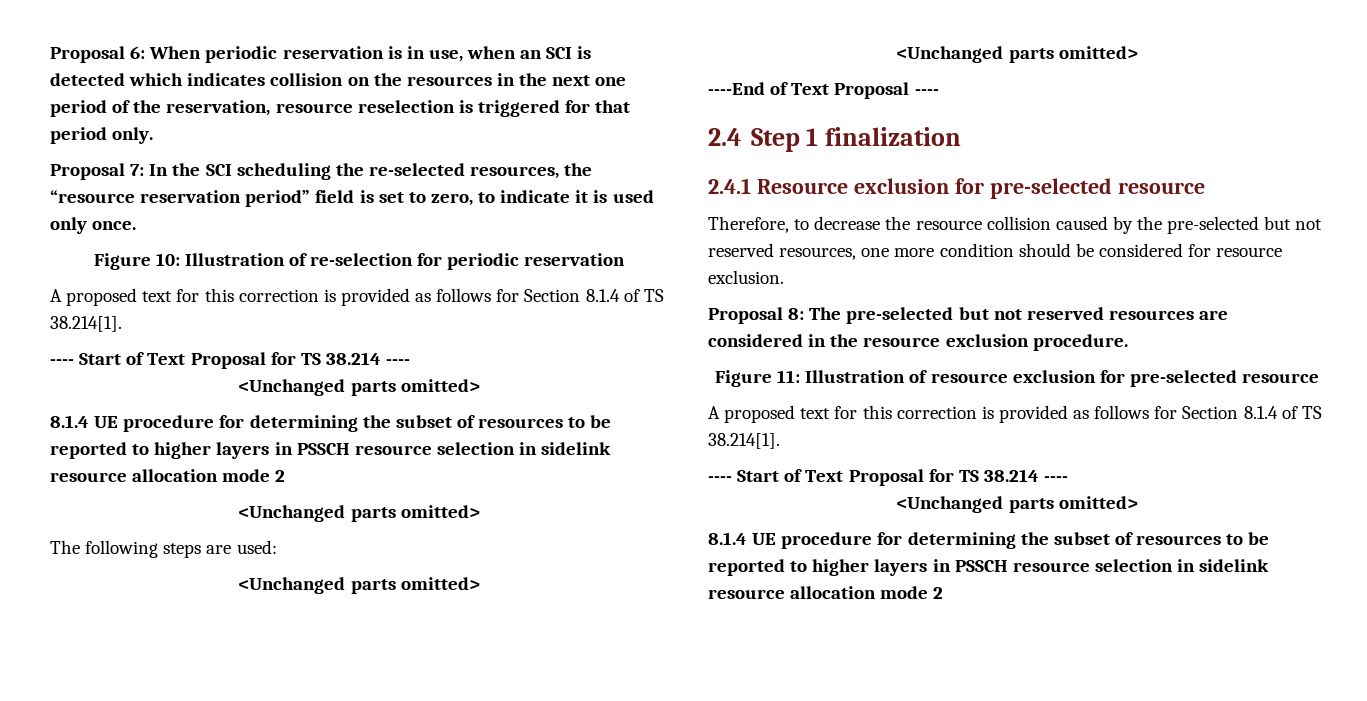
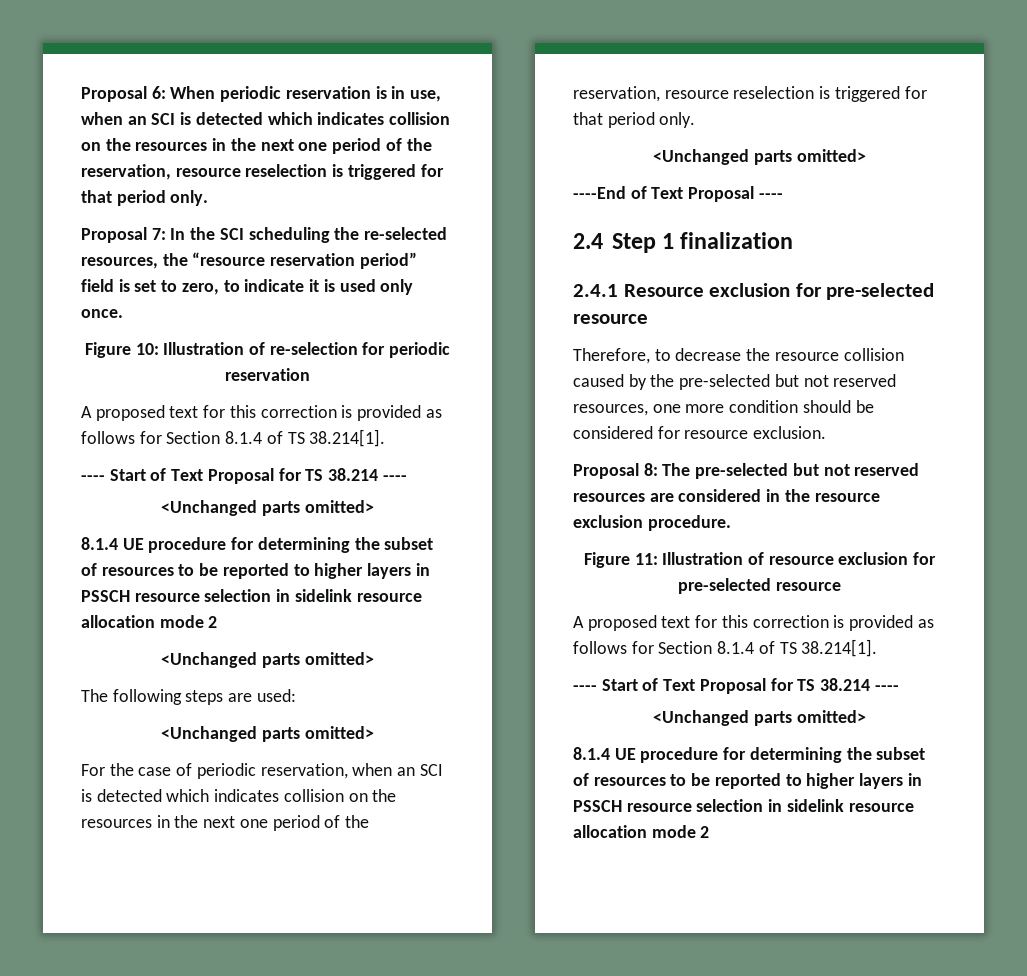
+ For the case of periodic reservation, when an SCI is detected which indicates collision on the resources in the next one period of the reservation, resource reselection is triggered for that period only.

